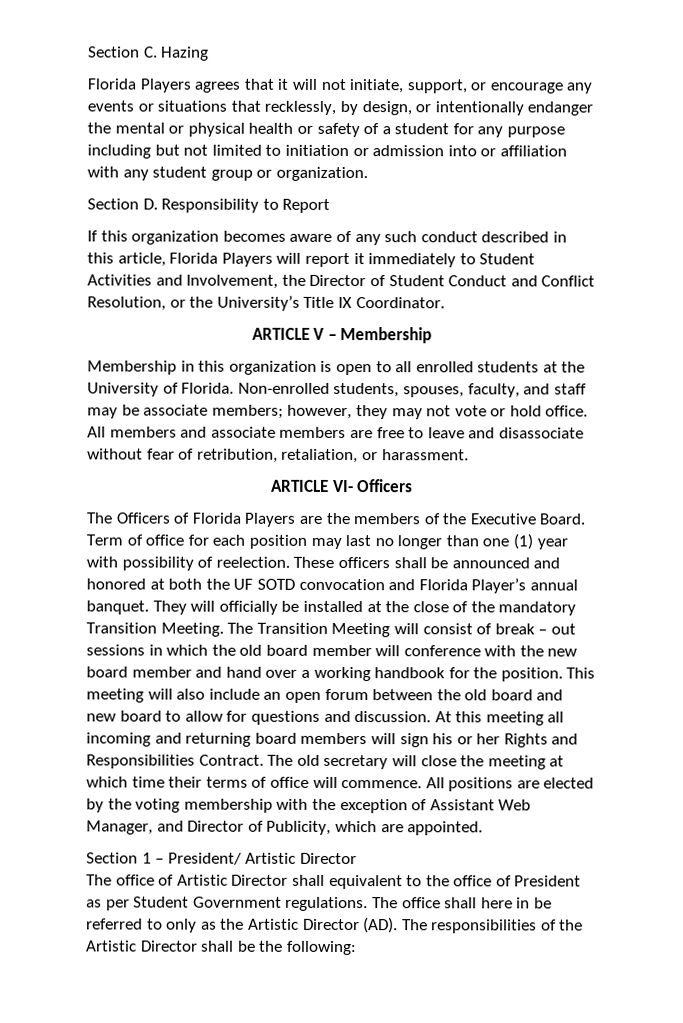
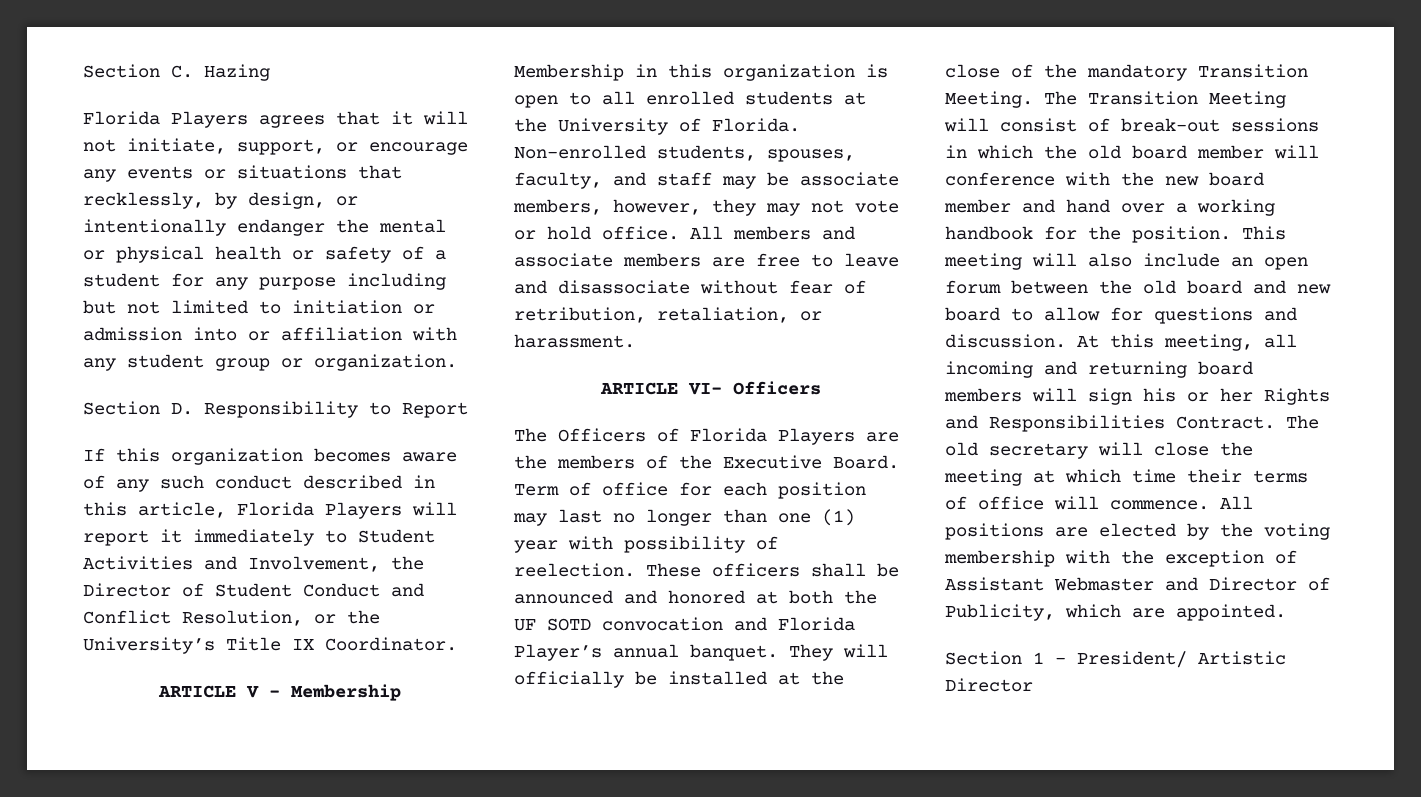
- Non-enrolled students, spouses, faculty, and staff may be associate members; however, they may not vote or hold office.
+ Non-enrolled students, spouses, faculty, and staff may be associate members, however, they may not vote or hold office.
- The Transition Meeting will consist of break – out sessions in which the old board member will conference with the new board member and hand over a working handbook for the position.
+ The Transition Meeting will consist of break–out sessions in which the old board member will conference with the new board member and hand over a working handbook for the position.
- At this meeting all incoming and returning board members will sign his or her Rights and Responsibilities Contract.
+ At this meeting, all incoming and returning board members will sign his or her Rights and Responsibilities Contract.
- All positions are elected by the voting membership with the exception of Assistant Web Manager, and Director of Publicity, which are appointed.
+ All positions are elected by the voting membership with the exception of Assistant Webmaster and Director of Publicity, which are appointed.
- The office of Artistic Director shall equivalent to the office of President as per Student Government regulations. The office shall here in be referred to only as the Artistic Director (AD). The responsibilities of the Artistic Director shall be the following:

